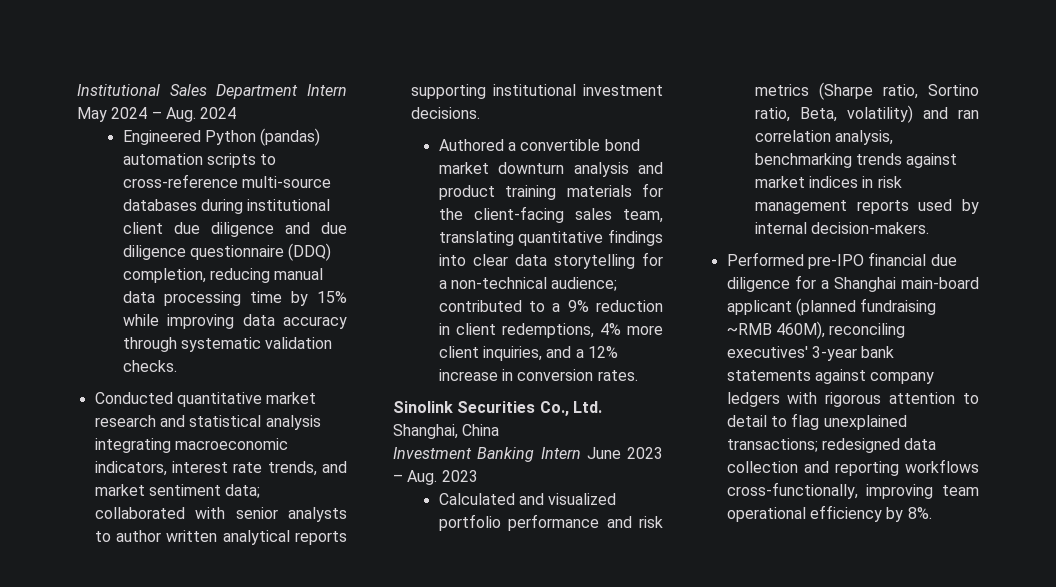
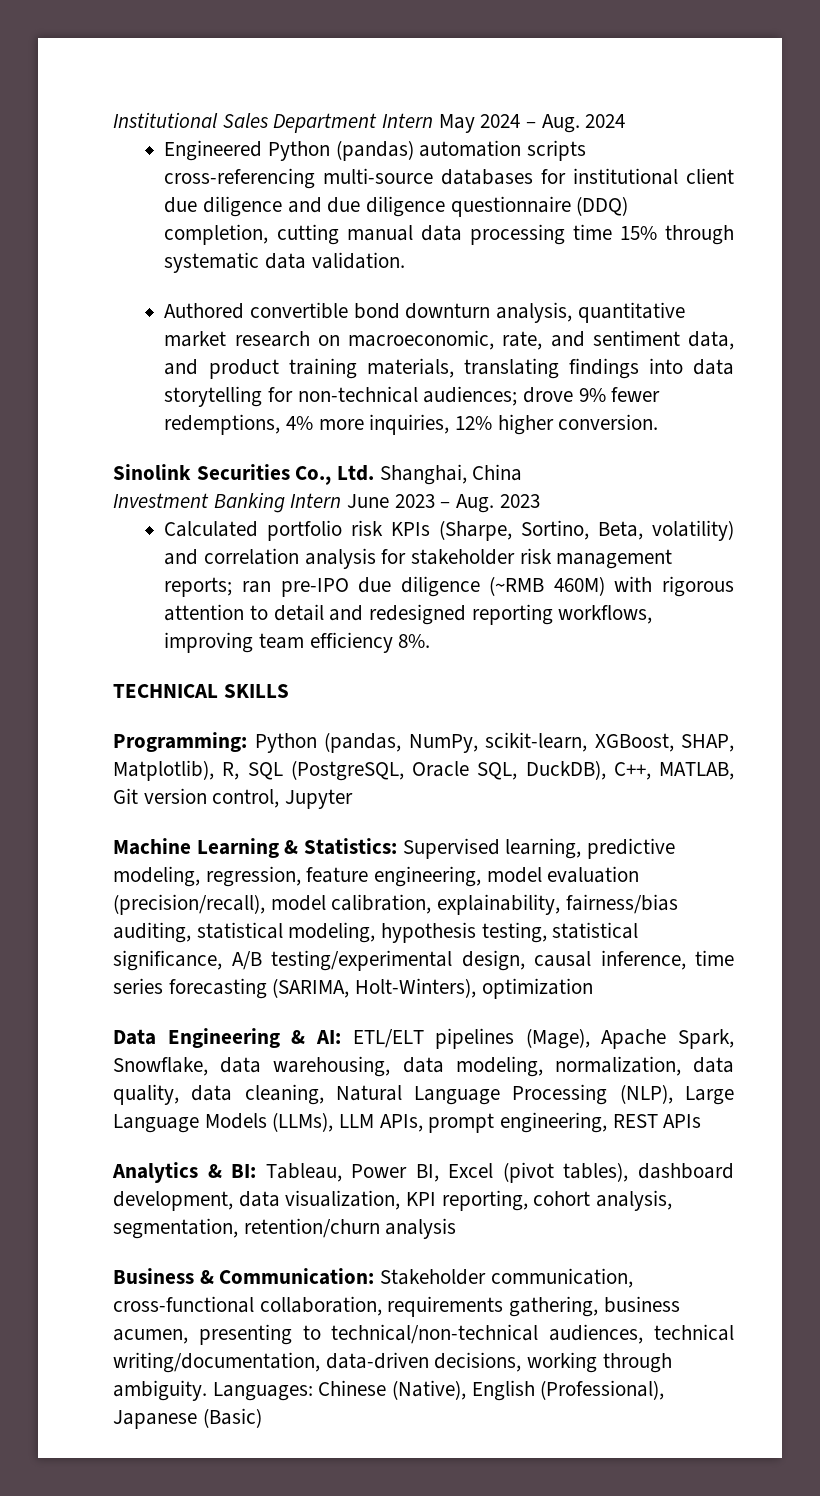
- Engineered Python (pandas) automation scripts to cross-reference multi-source databases during institutional client due diligence and due diligence questionnaire (DDQ) completion, reducing manual data processing time by 15% while improving data accuracy through systematic validation checks.
- Conducted quantitative market research and statistical analysis integrating macroeconomic indicators, interest rate trends, and market sentiment data; collaborated with senior analysts to author written analytical reports supporting institutional investment decisions.
- Authored a convertible bond market downturn analysis and product training materials for the client-facing sales team, translating quantitative findings into clear data storytelling for a non-technical audience; contributed to a 9% reduction in client redemptions, 4% more client inquiries, and a 12% increase in conversion rates.
+ Engineered Python (pandas) automation scripts cross-referencing multi-source databases for institutional client due diligence and due diligence questionnaire (DDQ) completion, cutting manual data processing time 15% through systematic data validation.
+ Authored convertible bond downturn analysis, quantitative market research on macroeconomic, rate, and sentiment data, and product training materials, translating findings into data storytelling for non-technical audiences; drove 9% fewer redemptions, 4% more inquiries, 12% higher conversion.
- Calculated and visualized portfolio performance and risk metrics (Sharpe ratio, Sortino ratio, Beta, volatility) and ran correlation analysis, benchmarking trends against market indices in risk management reports used by internal decision-makers.
- Performed pre-IPO financial due diligence for a Shanghai main-board applicant (planned fundraising ~RMB 460M), reconciling executives' 3-year bank statements against company ledgers with rigorous attention to detail to flag unexplained transactions; redesigned data collection and reporting workflows cross-functionally, improving team operational efficiency by 8%.
+ Calculated portfolio risk KPIs (Sharpe, Sortino, Beta, volatility) and correlation analysis for stakeholder risk management reports; ran pre-IPO due diligence (~RMB 460M) with rigorous attention to detail and redesigned reporting workflows, improving team efficiency 8%.
+ TECHNICAL SKILLS
+ Programming: Python (pandas, NumPy, scikit-learn, XGBoost, SHAP, Matplotlib), R, SQL (PostgreSQL, Oracle SQL, DuckDB), C++, MATLAB, Git version control, Jupyter
+ Machine Learning & Statistics: Supervised learning, predictive modeling, regression, feature engineering, model evaluation (precision/recall), model calibration, explainability, fairness/bias auditing, statistical modeling, hypothesis testing, statistical significance, A/B testing/experimental design, causal inference, time series forecasting (SARIMA, Holt-Winters), optimization
+ Data Engineering & AI: ETL/ELT pipelines (Mage), Apache Spark, Snowflake, data warehousing, data modeling, normalization, data quality, data cleaning, Natural Language Processing (NLP), Large Language Models (LLMs), LLM APIs, prompt engineering, REST APIs
+ Analytics & BI: Tableau, Power BI, Excel (pivot tables), dashboard development, data visualization, KPI reporting, cohort analysis, segmentation, retention/churn analysis
+ Business & Communication: Stakeholder communication, cross-functional collaboration, requirements gathering, business acumen, presenting to technical/non-technical audiences, technical writing/documentation, data-driven decisions, working through ambiguity. Languages: Chinese (Native), English (Professional), Japanese (Basic)

